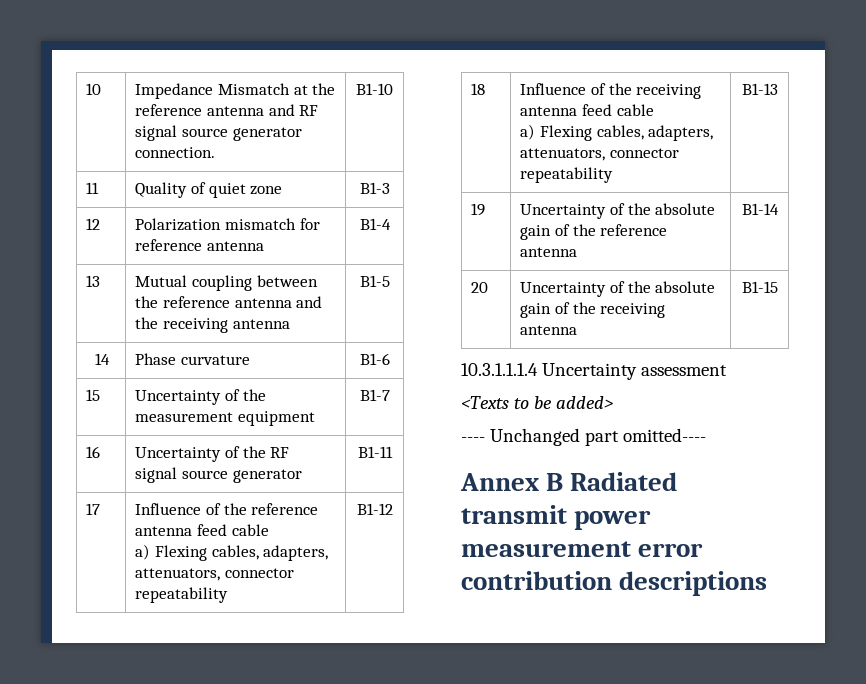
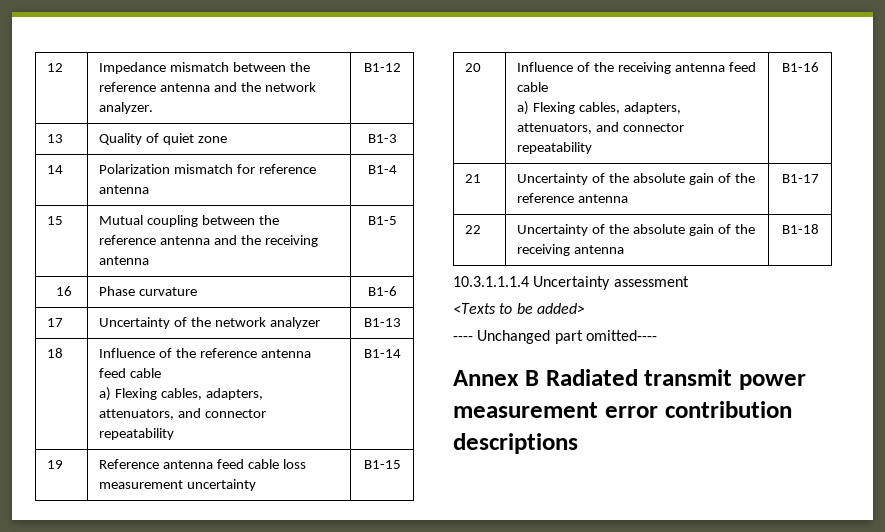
- 10 | Impedance Mismatch at the reference antenna and RF signal source generator connection. | B1-10
- 11 | Quality of quiet zone | B1-3
+ 12 | Impedance mismatch between the reference antenna and the network analyzer. | B1-12
+ 13 | Quality of quiet zone | B1-3
- 12 | Polarization mismatch for reference antenna | B1-4
+ 14 | Polarization mismatch for reference antenna | B1-4
- 13 | Mutual coupling between the reference antenna and the receiving antenna | B1-5
+ 15 | Mutual coupling between the reference antenna and the receiving antenna | B1-5
- 14 | Phase curvature | B1-6
+ 16 | Phase curvature | B1-6
- 15 | Uncertainty of the measurement equipment | B1-7
- 16 | Uncertainty of the RF signal source generator | B1-11
- 17 | Influence of the reference antenna feed cable
- a) Flexing cables, adapters, attenuators, connector repeatability | B1-12
- 18 | Influence of the receiving antenna feed cable
- a) Flexing cables, adapters, attenuators, connector repeatability | B1-13
- 19 | Uncertainty of the absolute gain of the reference antenna | B1-14
- 20 | Uncertainty of the absolute gain of the receiving antenna | B1-15
+ 17 | Uncertainty of the network analyzer | B1-13
+ 18 | Influence of the reference antenna feed cable
+ a) Flexing cables, adapters, attenuators, and connector repeatability | B1-14
+ 19 | Reference antenna feed cable loss measurement uncertainty | B1-15
+ 20 | Influence of the receiving antenna feed cable
+ a) Flexing cables, adapters, attenuators, and connector repeatability | B1-16
+ 21 | Uncertainty of the absolute gain of the reference antenna | B1-17
+ 22 | Uncertainty of the absolute gain of the receiving antenna | B1-18

